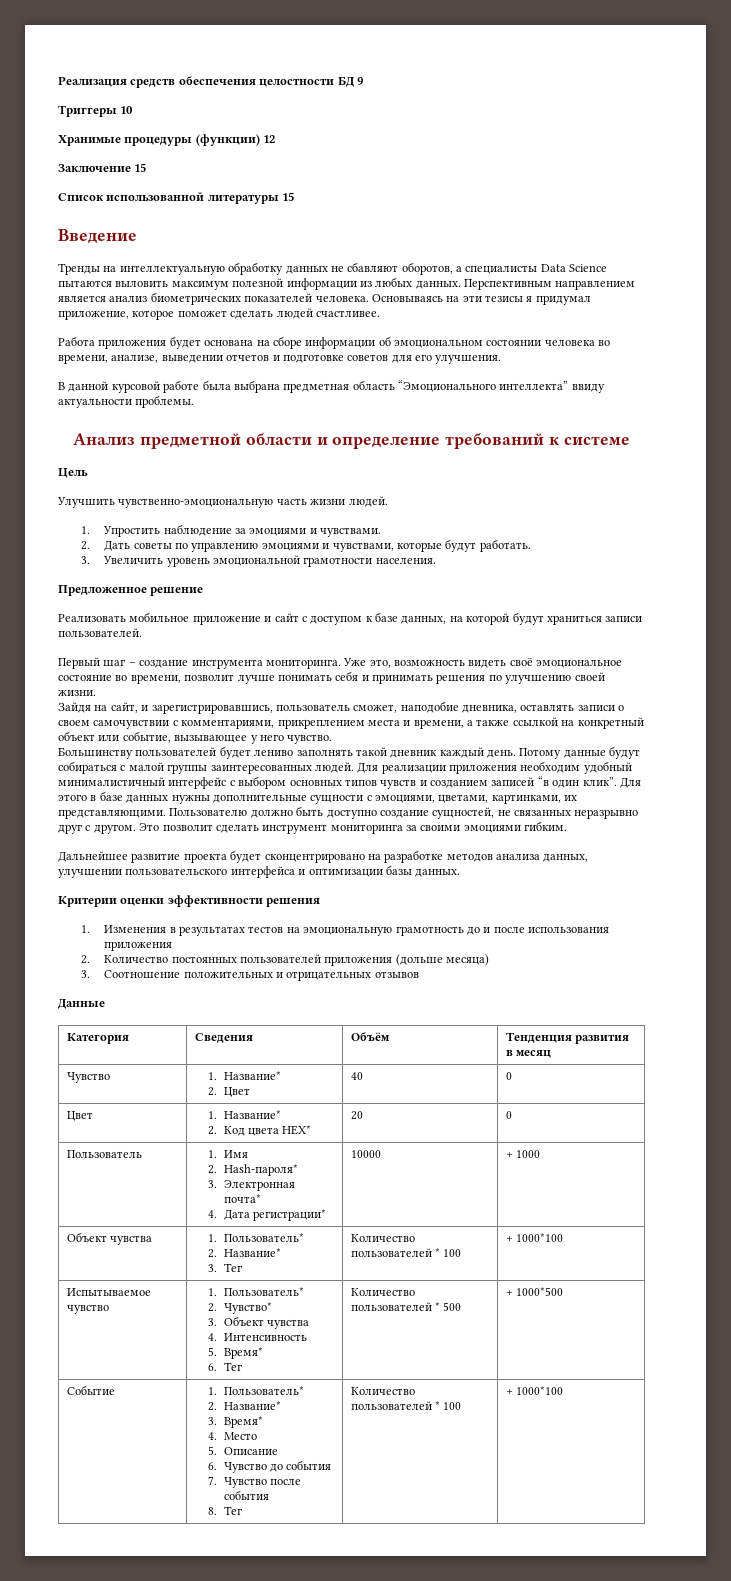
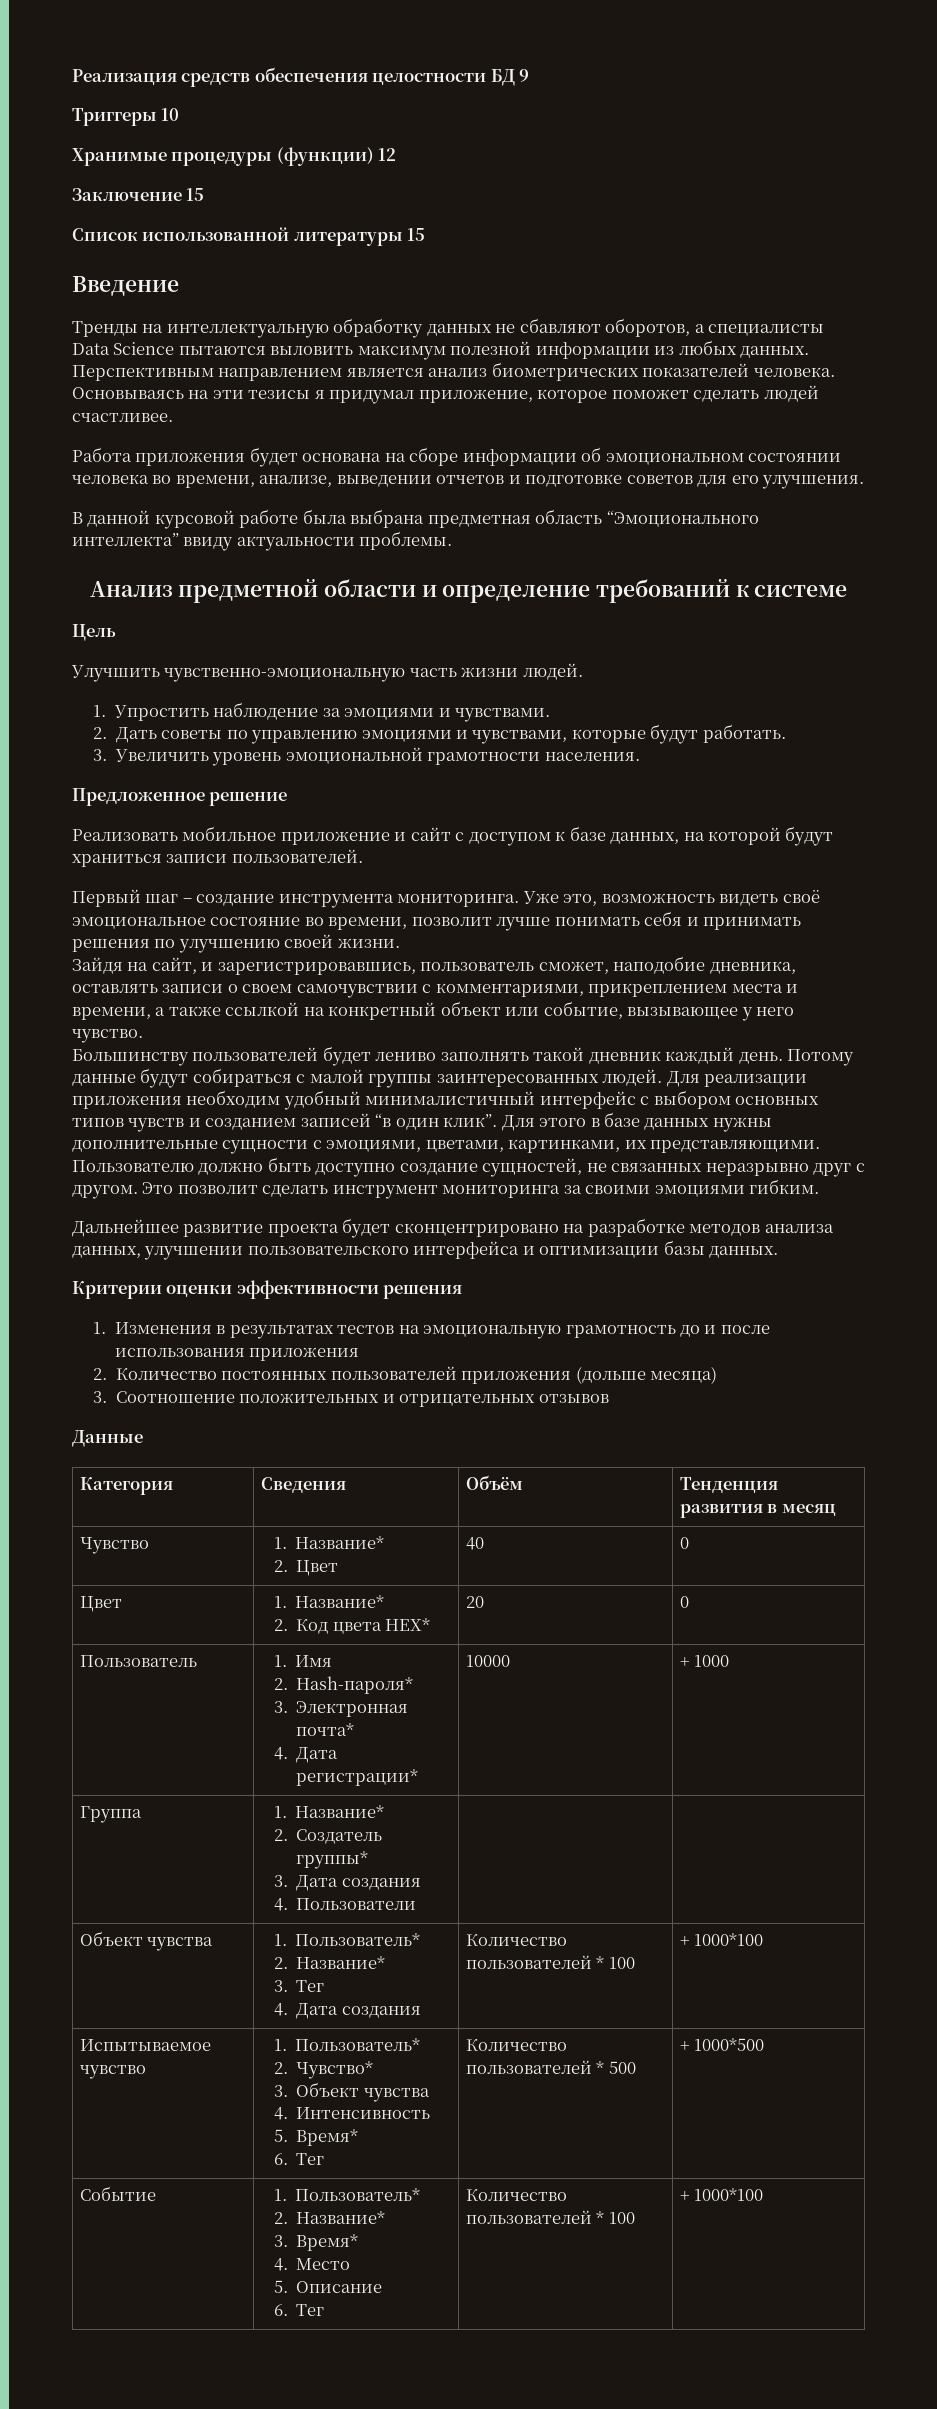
+ Группа | 1. Название*
+ 2. Создатель группы*
+ 3. Дата создания
+ 4. Пользователи | |
  Объект чувства | 1. Пользователь*
  2. Название*
- 3. Тег | Количество пользователей * 100 | + 1000*100
+ 3. Тег
+ 4. Дата создания | Количество пользователей * 100 | + 1000*100
  Событие | 1. Пользователь*
  2. Название*
  3. Время*
  4. Место
  5. Описание
- 6. Чувство до события
- 7. Чувство после события
- 8. Тег | Количество пользователей * 100 | + 1000*100
+ 6. Тег | Количество пользователей * 100 | + 1000*100

